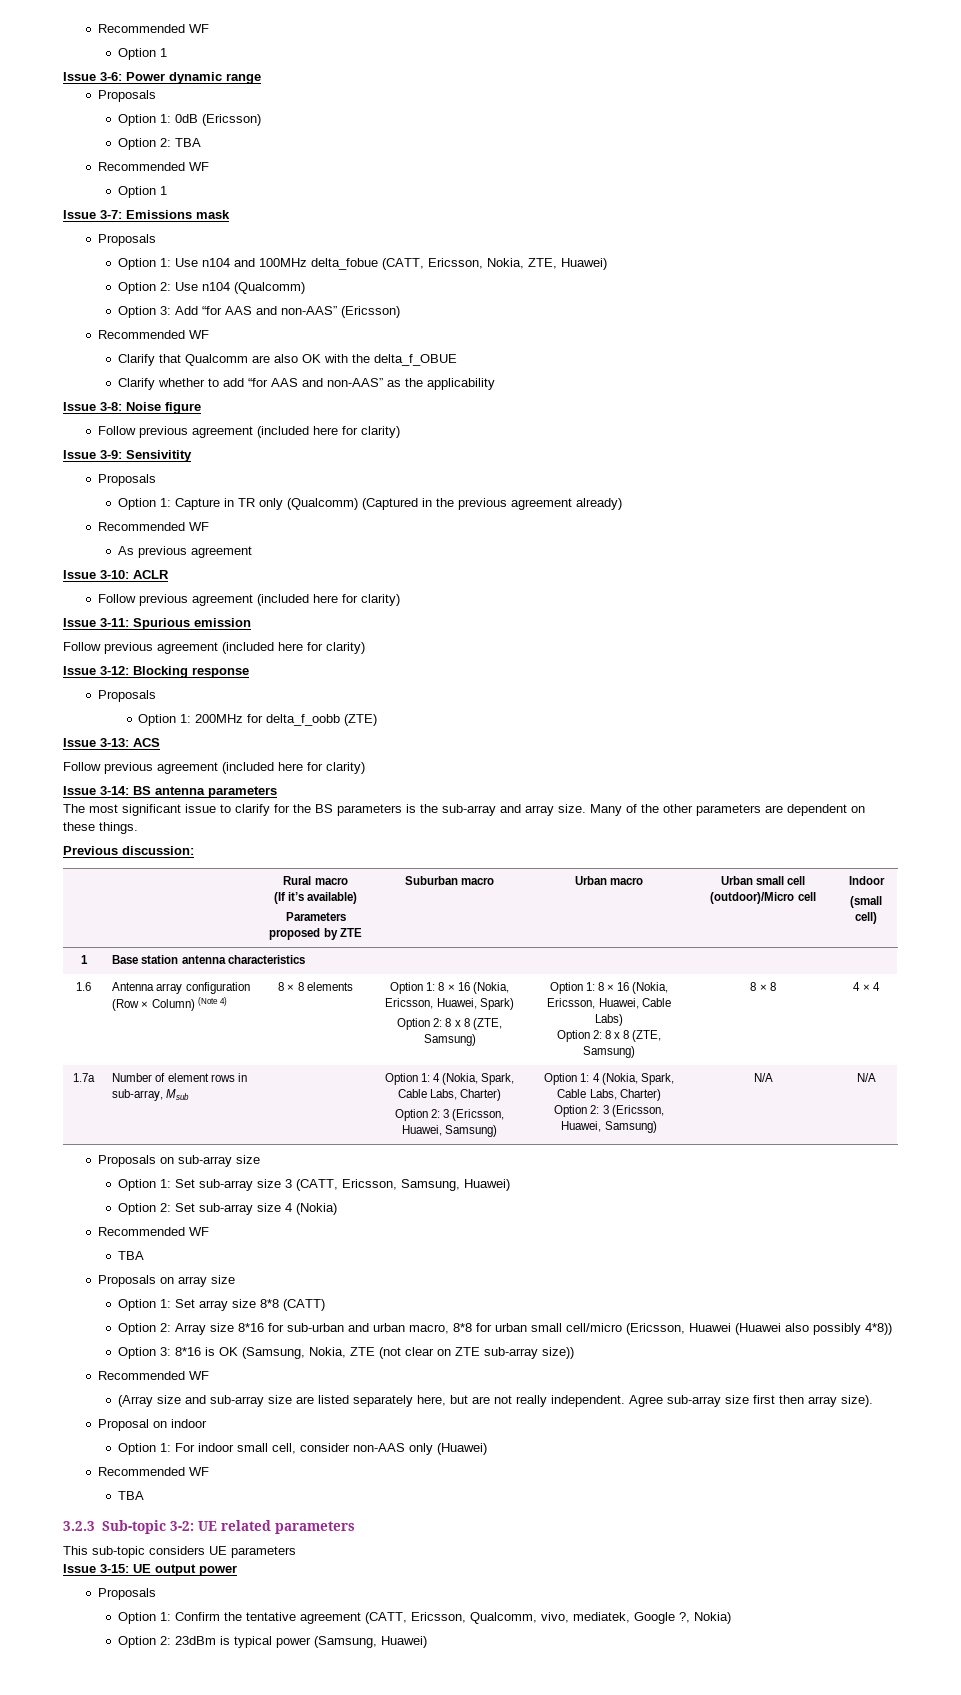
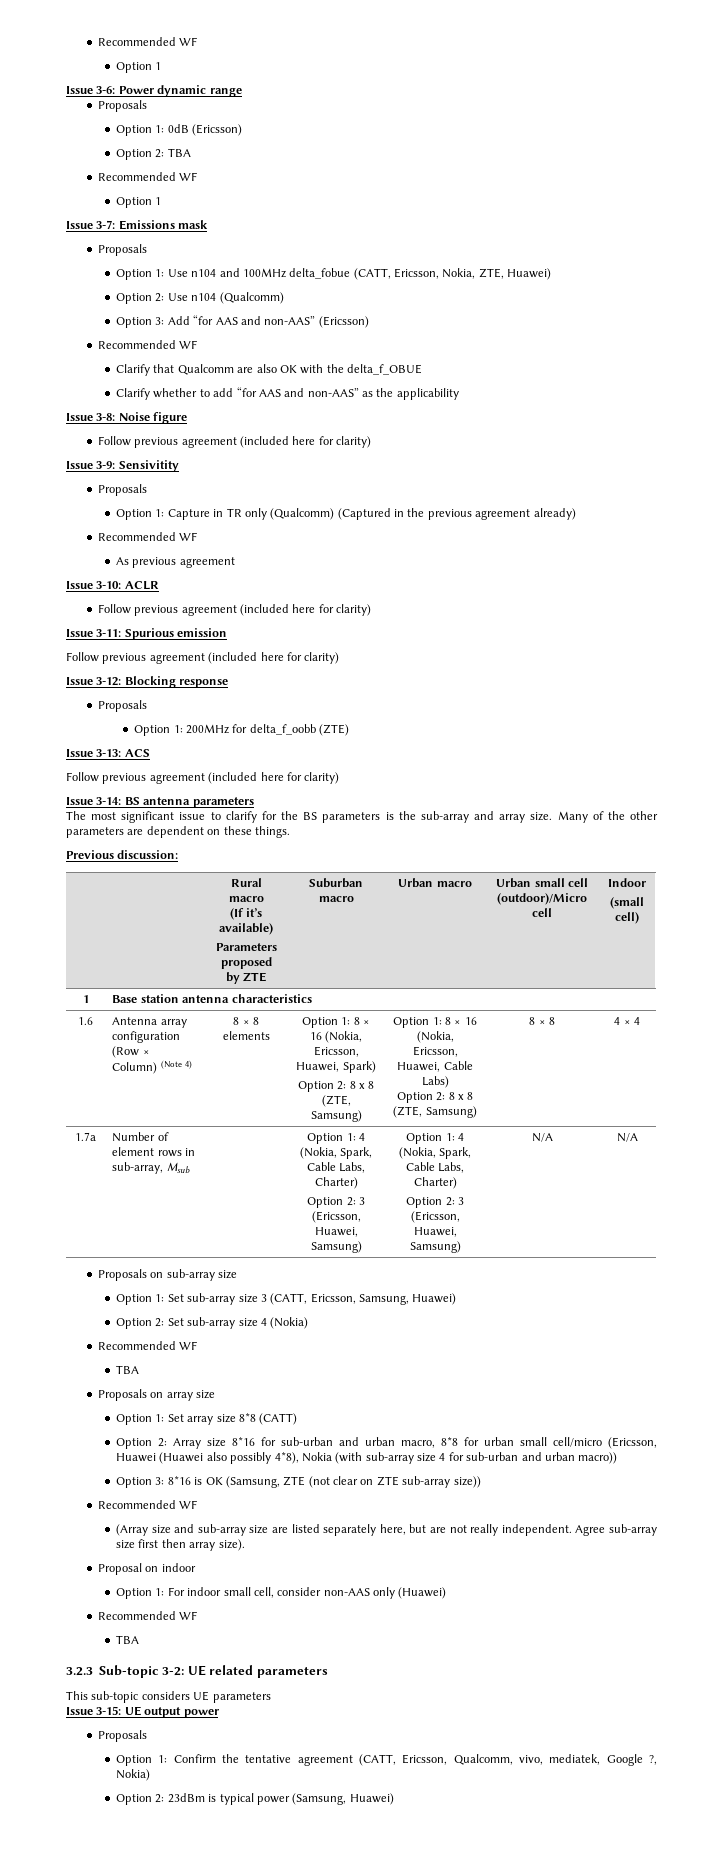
- Option 2: Array size 8*16 for sub-urban and urban macro, 8*8 for urban small cell/micro (Ericsson, Huawei (Huawei also possibly 4*8))
+ Option 2: Array size 8*16 for sub-urban and urban macro, 8*8 for urban small cell/micro (Ericsson, Huawei (Huawei also possibly 4*8), Nokia (with sub-array size 4 for sub-urban and urban macro))
- Option 3: 8*16 is OK (Samsung, Nokia, ZTE (not clear on ZTE sub-array size))
+ Option 3: 8*16 is OK (Samsung, ZTE (not clear on ZTE sub-array size))

